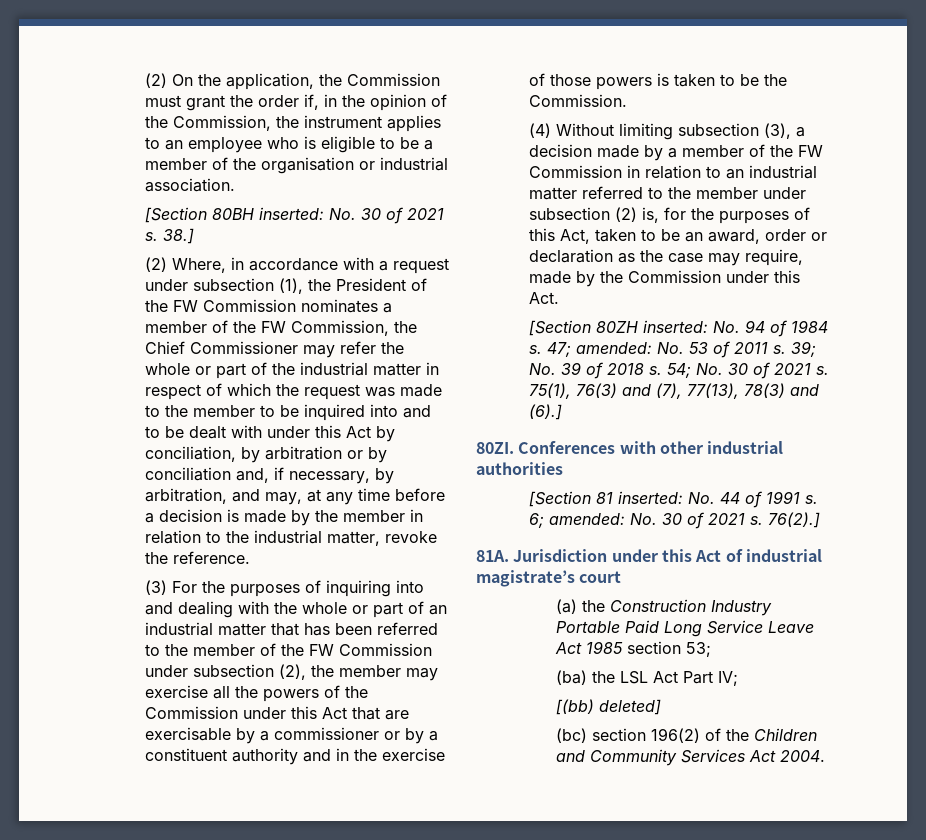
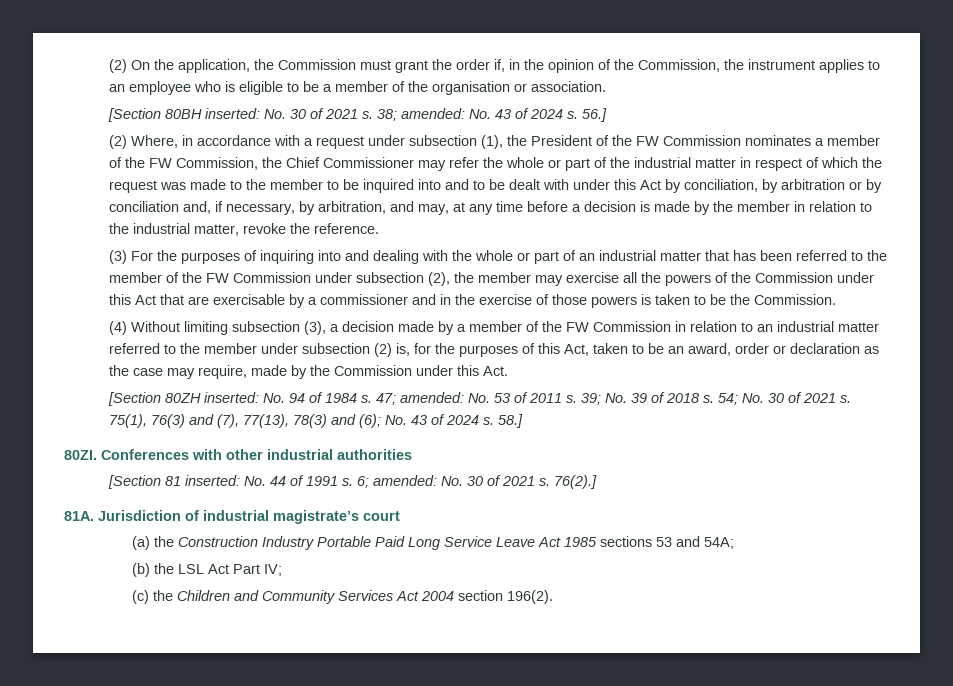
- (2) On the application, the Commission must grant the order if, in the opinion of the Commission, the instrument applies to an employee who is eligible to be a member of the organisation or industrial association.
+ (2) On the application, the Commission must grant the order if, in the opinion of the Commission, the instrument applies to an employee who is eligible to be a member of the organisation or association.
- 38.]
+ 38; amended: No. 43 of 2024 s. 56.]
- (3) For the purposes of inquiring into and dealing with the whole or part of an industrial matter that has been referred to the member of the FW Commission under subsection (2), the member may exercise all the powers of the Commission under this Act that are exercisable by a commissioner or by a constituent authority and in the exercise of those powers is taken to be the Commission.
+ (3) For the purposes of inquiring into and dealing with the whole or part of an industrial matter that has been referred to the member of the FW Commission under subsection (2), the member may exercise all the powers of the Commission under this Act that are exercisable by a commissioner and in the exercise of those powers is taken to be the Commission.
- 75(1), 76(3) and (7), 77(13), 78(3) and (6).]
+ 75(1), 76(3) and (7), 77(13), 78(3) and (6); No. 43 of 2024 s. 58.]
- Jurisdiction under this Act of industrial magistrate’s court
+ Jurisdiction of industrial magistrate’s court
- (a) the Construction Industry Portable Paid Long Service Leave Act 1985 section 53;
- (ba) the LSL Act Part IV;
+ (a) the Construction Industry Portable Paid Long Service Leave Act 1985 sections 53 and 54A;
+ (b) the LSL Act Part IV;
- [(bb) deleted]
- (bc) section 196(2) of the Children and Community Services Act 2004.
+ (c) the Children and Community Services Act 2004 section 196(2).

